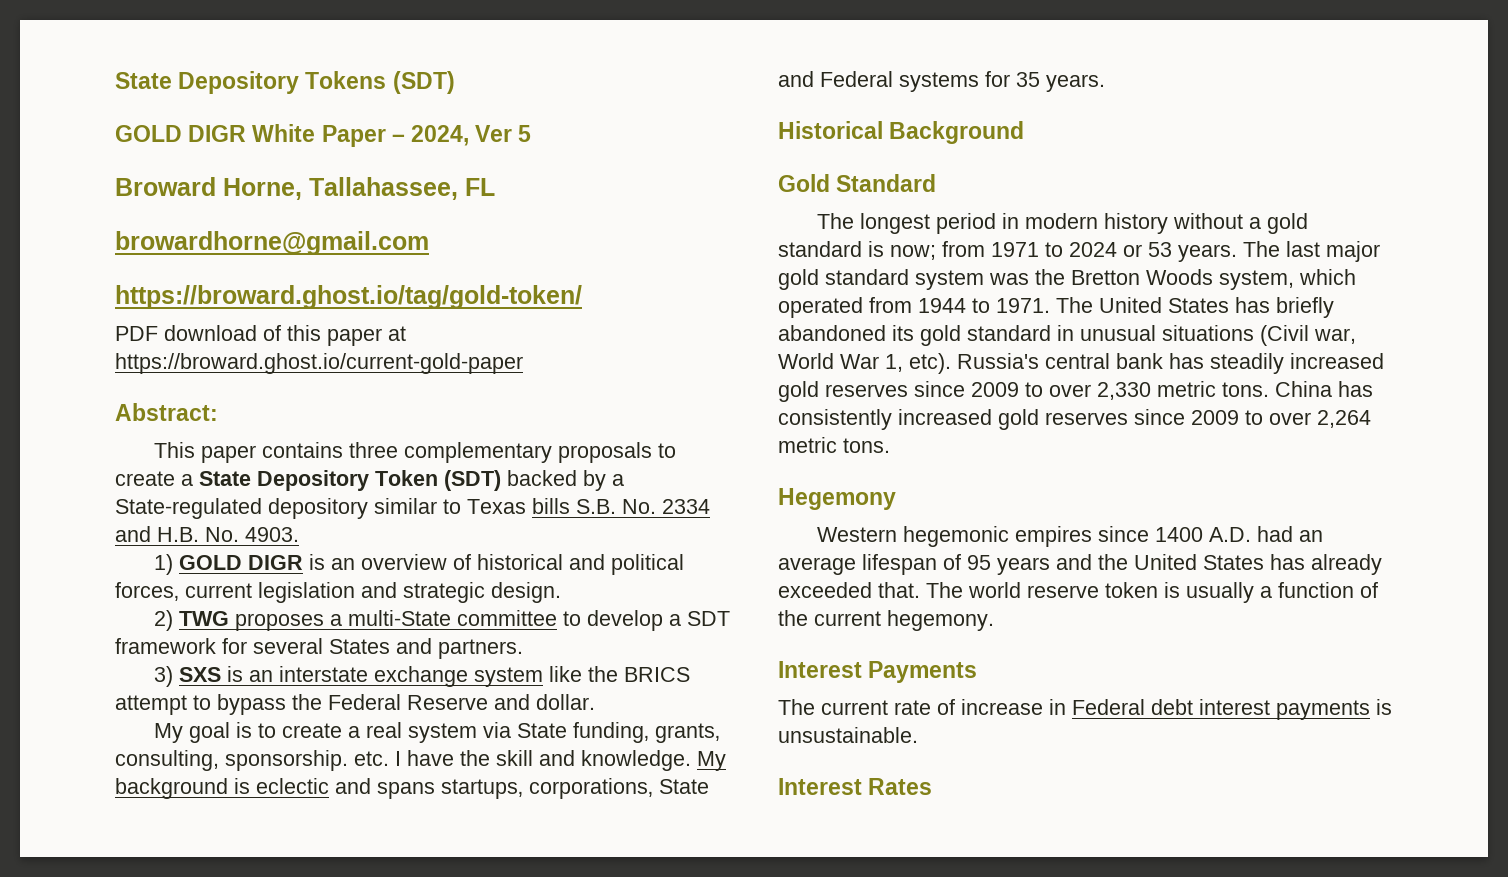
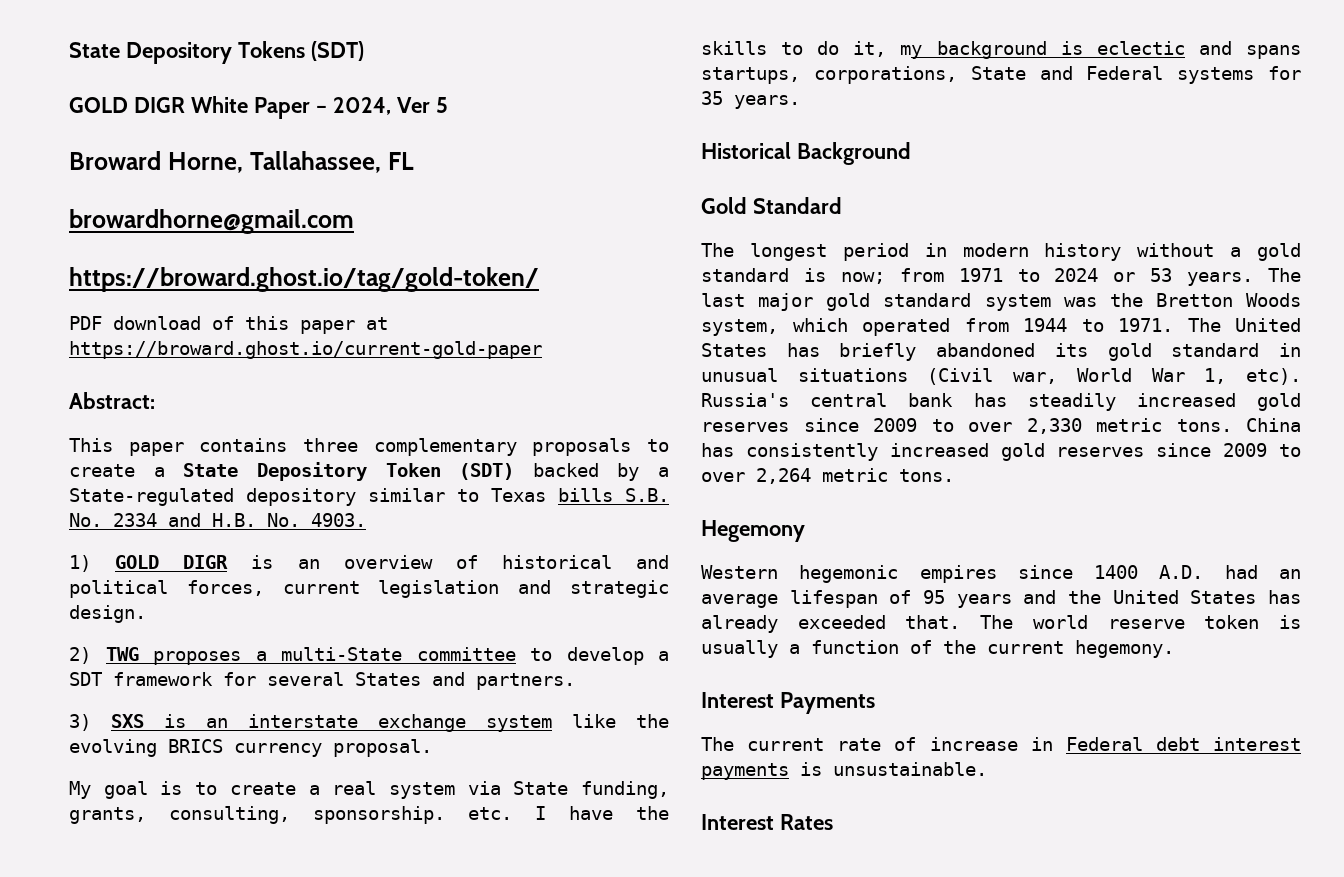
- 3) SXS is an interstate exchange system like the BRICS attempt to bypass the Federal Reserve and dollar.
+ 3) SXS is an interstate exchange system like the evolving BRICS currency proposal.
- My goal is to create a real system via State funding‚ grants‚ consulting, sponsorship. etc. I have the skill and knowledge. My background is eclectic and spans startups‚ corporations‚ State and Federal systems for 35 years.
+ My goal is to create a real system via State funding‚ grants‚ consulting, sponsorship. etc. I have the skills to do it, my background is eclectic and spans startups‚ corporations‚ State and Federal systems for 35 years.

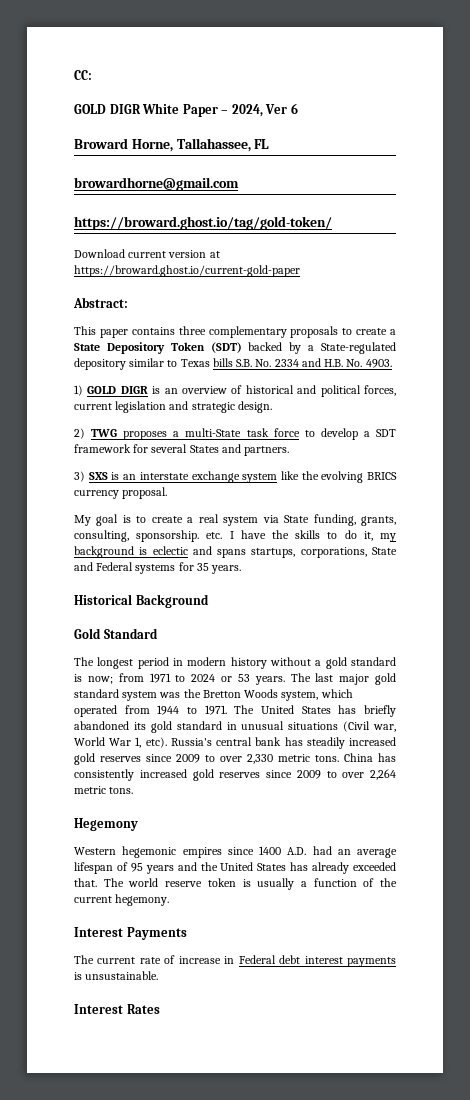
- State Depository Tokens (SDT)
+ CC:
- GOLD DIGR White Paper – 2024, Ver 5
+ GOLD DIGR White Paper – 2024, Ver 6
- PDF download of this paper at https://broward.ghost.io/current-gold-paper
+ Download current version at https://broward.ghost.io/current-gold-paper
- 2) TWG proposes a multi-State committee to develop a SDT framework for several States and partners.
+ 2) TWG proposes a multi-State task force to develop a SDT framework for several States and partners.

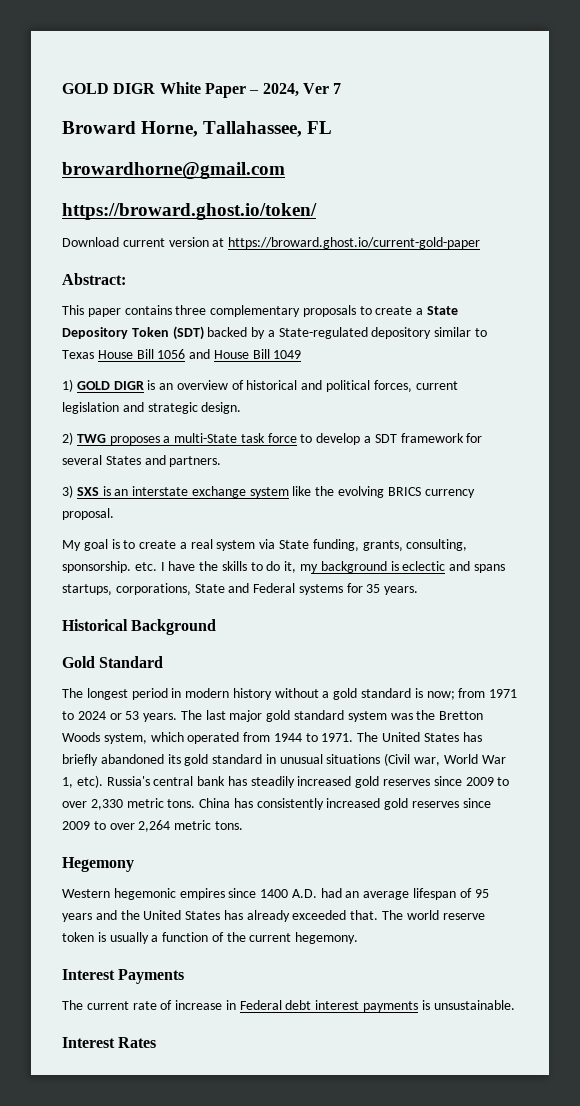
- CC:
- GOLD DIGR White Paper – 2024, Ver 6
+ GOLD DIGR White Paper – 2024, Ver 7
- https://broward.ghost.io/tag/gold-token/
+ https://broward.ghost.io/token/
- This paper contains three complementary proposals to create a State Depository Token (SDT) backed by a State-regulated depository similar to Texas bills S.B. No. 2334 and H.B. No. 4903.
+ This paper contains three complementary proposals to create a State Depository Token (SDT) backed by a State-regulated depository similar to Texas House Bill 1056 and House Bill 1049

